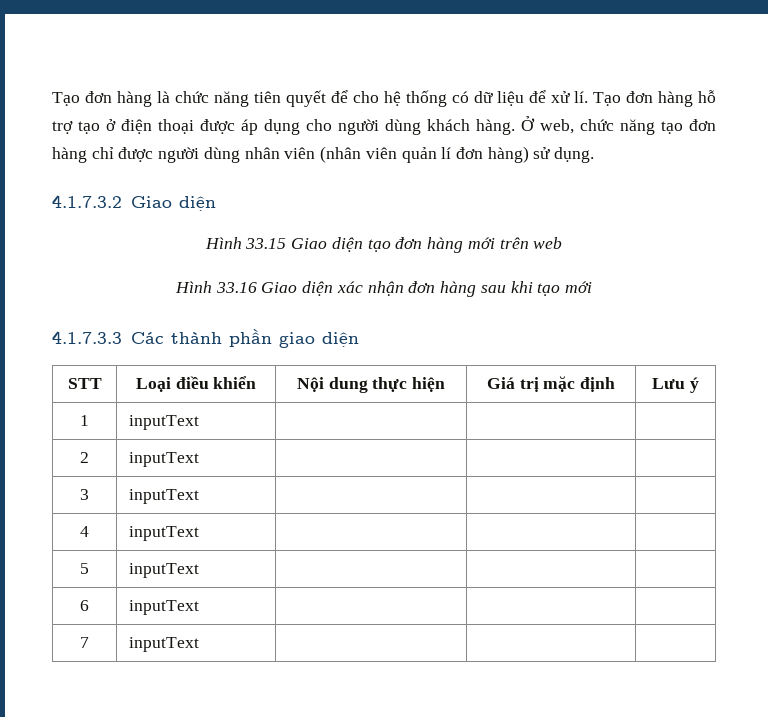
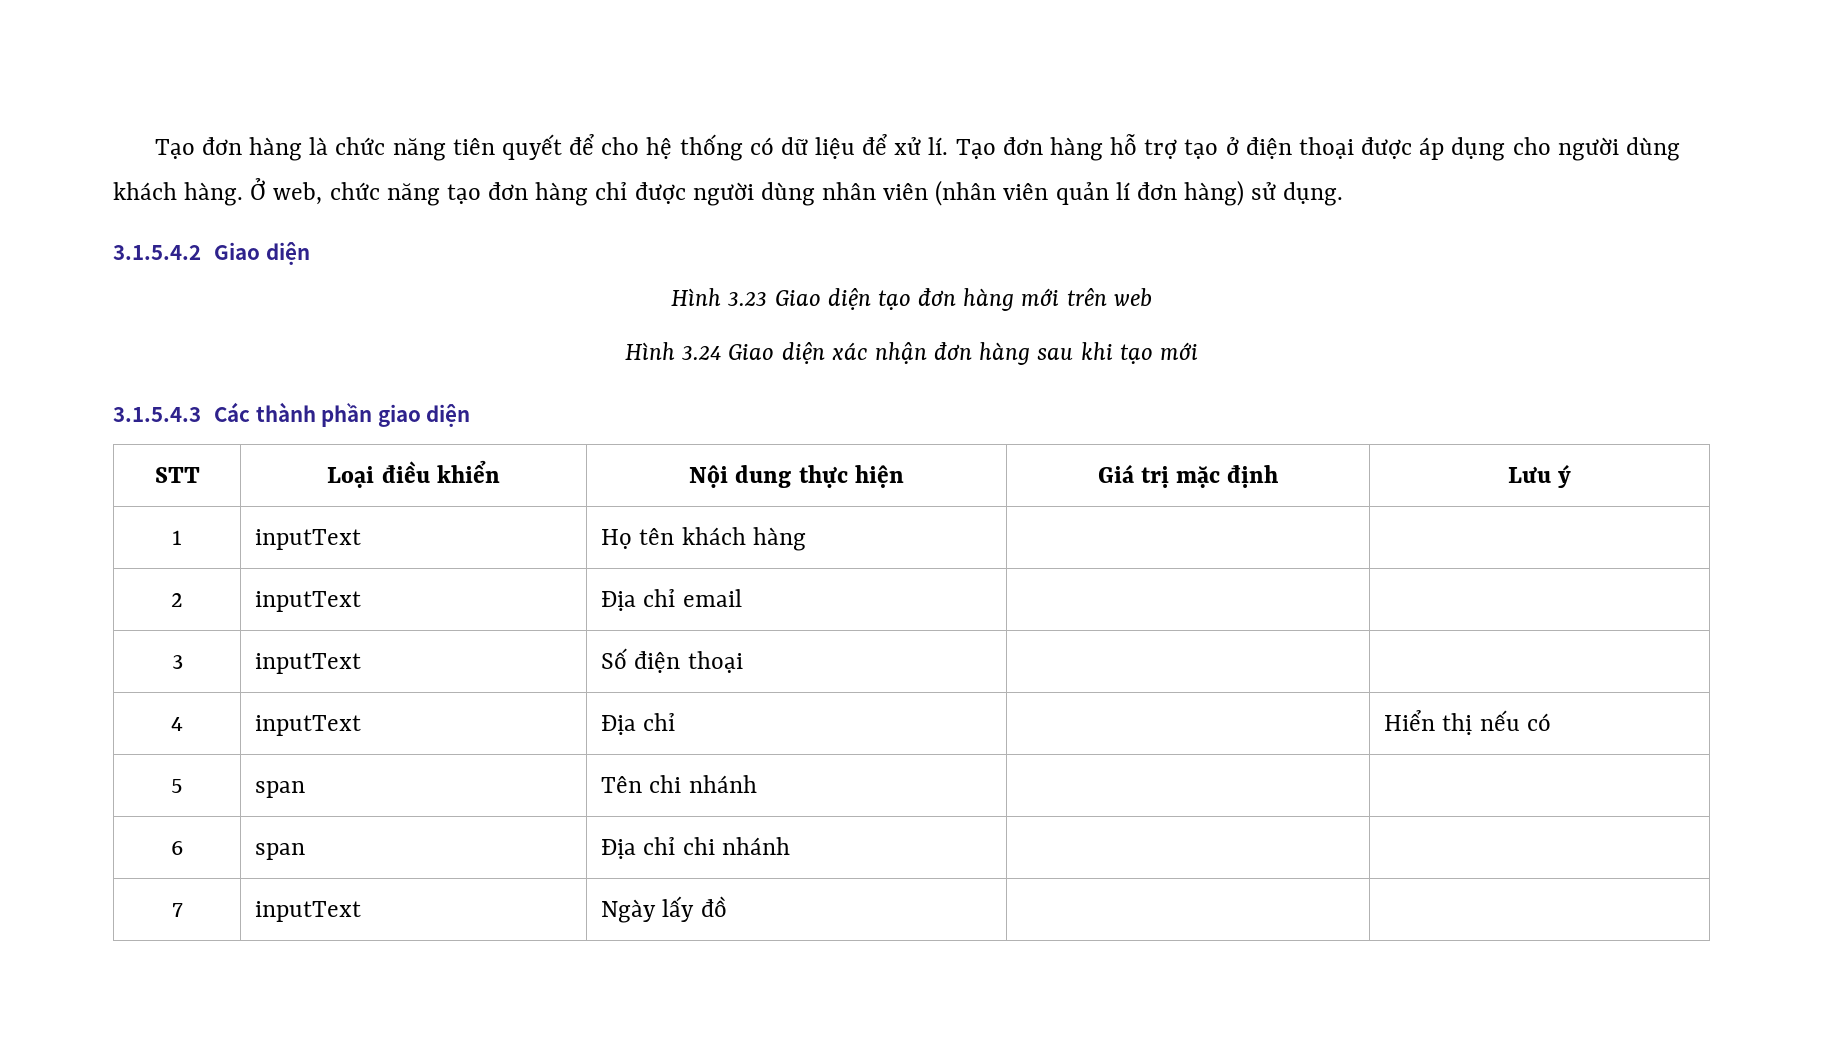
- 4.1.7.3.2 Giao diện
+ 3.1.5.4.2 Giao diện
- Hình 33.15 Giao diện tạo đơn hàng mới trên web
+ Hình 3.23 Giao diện tạo đơn hàng mới trên web
- Hình 33.16 Giao diện xác nhận đơn hàng sau khi tạo mới
+ Hình 3.24 Giao diện xác nhận đơn hàng sau khi tạo mới
- 4.1.7.3.3 Các thành phần giao diện
+ 3.1.5.4.3 Các thành phần giao diện
- 1 | inputText | | |
+ 1 | inputText | Họ tên khách hàng | |
- 2 | inputText | | |
+ 2 | inputText | Địa chỉ email | |
- 3 | inputText | | |
+ 3 | inputText | Số điện thoại | |
- 4 | inputText | | |
- 5 | inputText | | |
- 6 | inputText | | |
+ 4 | inputText | Địa chỉ | | Hiển thị nếu có
+ 5 | span | Tên chi nhánh | |
+ 6 | span | Địa chỉ chi nhánh | |
- 7 | inputText | | |
+ 7 | inputText | Ngày lấy đồ | |

